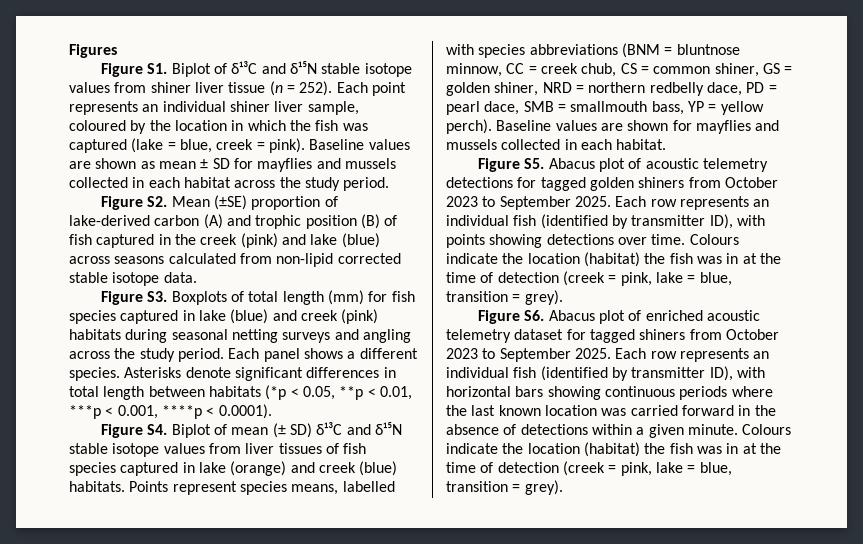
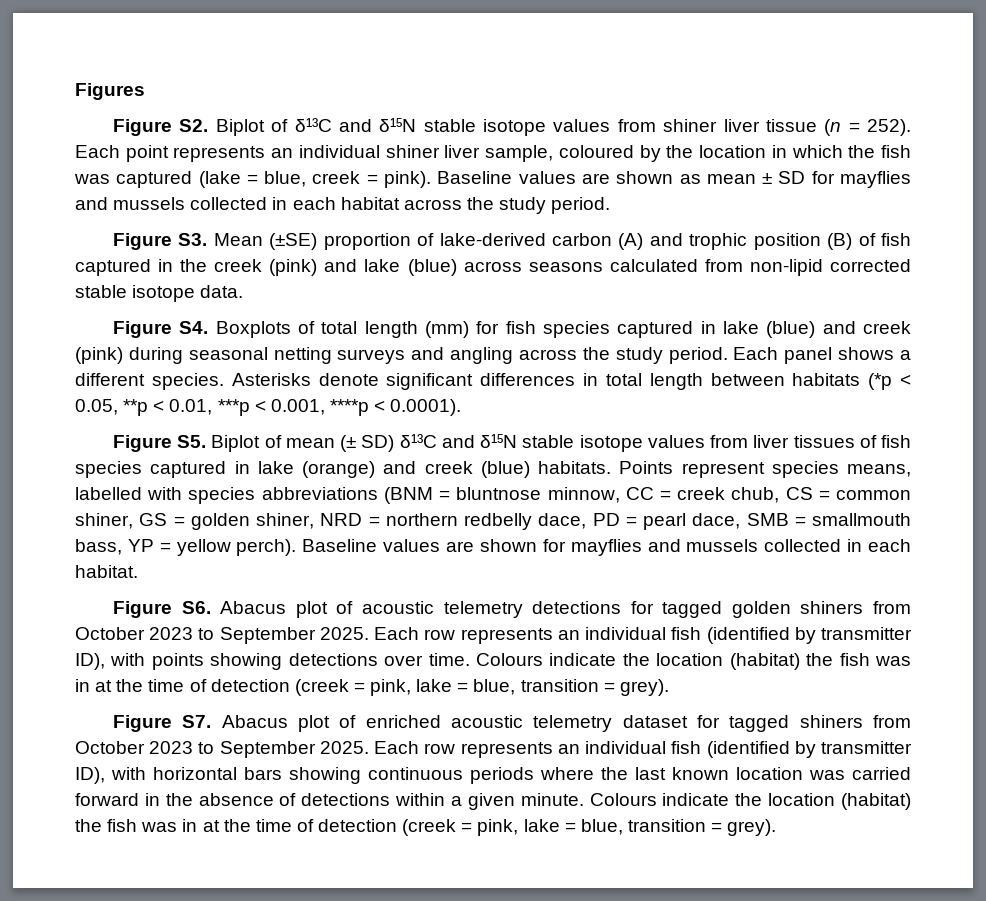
- Figure S1. Biplot of δ¹³C and δ¹⁵N stable isotope values from shiner liver tissue (n = 252).
+ Figure S2. Biplot of δ¹³C and δ¹⁵N stable isotope values from shiner liver tissue (n = 252).
- Figure S2. Mean (±SE) proportion of lake-derived carbon (A) and trophic position (B) of fish captured in the creek (pink) and lake (blue) across seasons calculated from non-lipid corrected stable isotope data.
+ Figure S3. Mean (±SE) proportion of lake-derived carbon (A) and trophic position (B) of fish captured in the creek (pink) and lake (blue) across seasons calculated from non-lipid corrected stable isotope data.
- Figure S3. Boxplots of total length (mm) for fish species captured in lake (blue) and creek (pink) habitats during seasonal netting surveys and angling across the study period.
+ Figure S4. Boxplots of total length (mm) for fish species captured in lake (blue) and creek (pink) during seasonal netting surveys and angling across the study period.
- Figure S4. Biplot of mean (± SD) δ¹³C and δ¹⁵N stable isotope values from liver tissues of fish species captured in lake (orange) and creek (blue) habitats.
+ Figure S5. Biplot of mean (± SD) δ¹³C and δ¹⁵N stable isotope values from liver tissues of fish species captured in lake (orange) and creek (blue) habitats.
- Figure S5. Abacus plot of acoustic telemetry detections for tagged golden shiners from October 2023 to September 2025.
+ Figure S6. Abacus plot of acoustic telemetry detections for tagged golden shiners from October 2023 to September 2025.
- Figure S6. Abacus plot of enriched acoustic telemetry dataset for tagged shiners from October 2023 to September 2025.
+ Figure S7. Abacus plot of enriched acoustic telemetry dataset for tagged shiners from October 2023 to September 2025.

